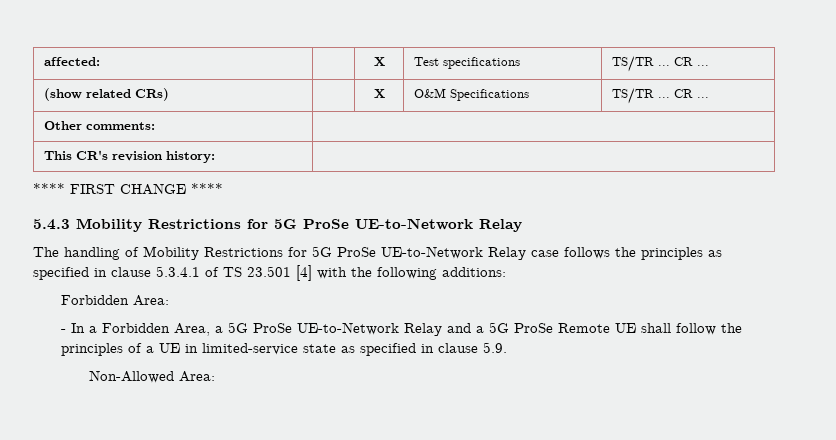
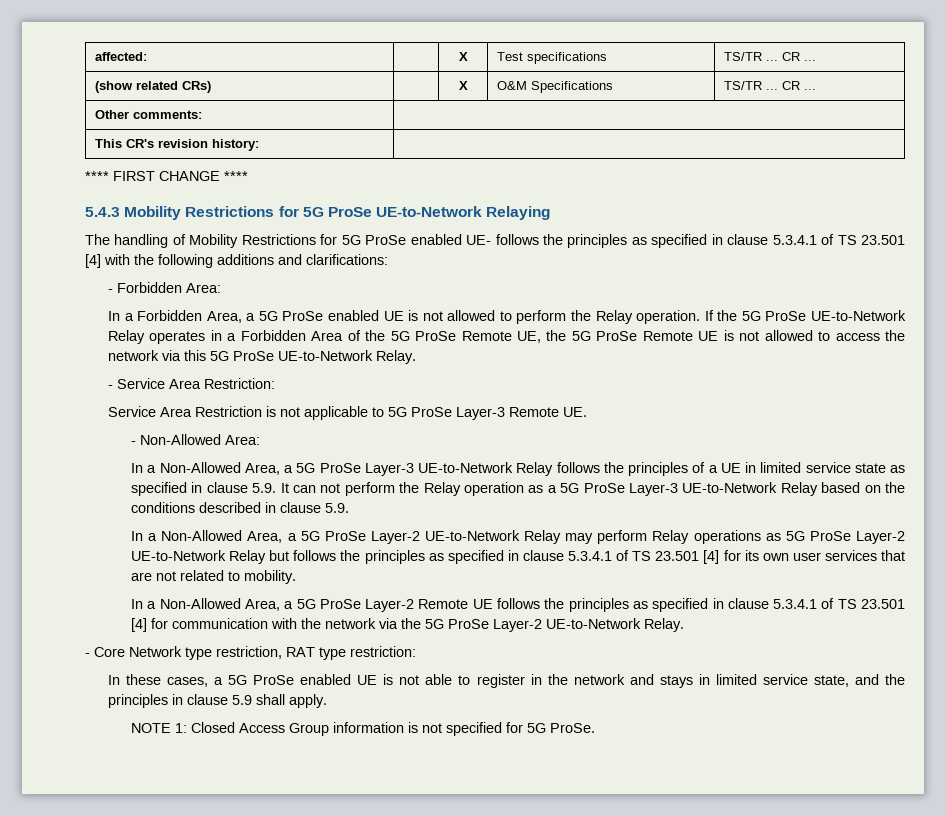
- 5.4.3 Mobility Restrictions for 5G ProSe UE-to-Network Relay
+ 5.4.3 Mobility Restrictions for 5G ProSe UE-to-Network Relaying
- The handling of Mobility Restrictions for 5G ProSe UE-to-Network Relay case follows the principles as specified in clause 5.3.4.1 of TS 23.501 [4] with the following additions:
- Forbidden Area:
+ The handling of Mobility Restrictions for 5G ProSe enabled UE- follows the principles as specified in clause 5.3.4.1 of TS 23.501 [4] with the following additions and clarifications:
+ - Forbidden Area:
- - In a Forbidden Area, a 5G ProSe UE-to-Network Relay and a 5G ProSe Remote UE shall follow the principles of a UE in limited-service state as specified in clause 5.9.
- Non-Allowed Area:
+ In a Forbidden Area, a 5G ProSe enabled UE is not allowed to perform the Relay operation. If the 5G ProSe UE-to-Network Relay operates in a Forbidden Area of the 5G ProSe Remote UE, the 5G ProSe Remote UE is not allowed to access the network via this 5G ProSe UE-to-Network Relay.
+ - Service Area Restriction:
+ Service Area Restriction is not applicable to 5G ProSe Layer-3 Remote UE.
+ - Non-Allowed Area:
+ In a Non-Allowed Area, a 5G ProSe Layer-3 UE-to-Network Relay follows the principles of a UE in limited service state as specified in clause 5.9. It can not perform the Relay operation as a 5G ProSe Layer-3 UE-to-Network Relay based on the conditions described in clause 5.9.
+ In a Non-Allowed Area, a 5G ProSe Layer-2 UE-to-Network Relay may perform Relay operations as 5G ProSe Layer-2 UE-to-Network Relay but follows the principles as specified in clause 5.3.4.1 of TS 23.501 [4] for its own user services that are not related to mobility.
+ In a Non-Allowed Area, a 5G ProSe Layer-2 Remote UE follows the principles as specified in clause 5.3.4.1 of TS 23.501 [4] for communication with the network via the 5G ProSe Layer-2 UE-to-Network Relay.
+ - Core Network type restriction, RAT type restriction:
+ In these cases, a 5G ProSe enabled UE is not able to register in the network and stays in limited service state, and the principles in clause 5.9 shall apply.
+ NOTE 1: Closed Access Group information is not specified for 5G ProSe.

